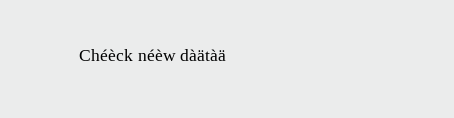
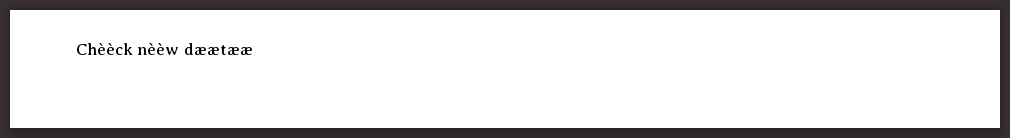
- Chéèck néèw dàätàä
+ Chèèck nèèw dæætææ

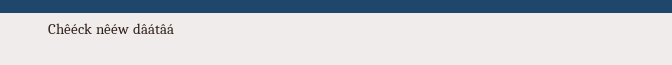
- Chèèck nèèw dæætææ
+ Chêéck nêéw dâátâá

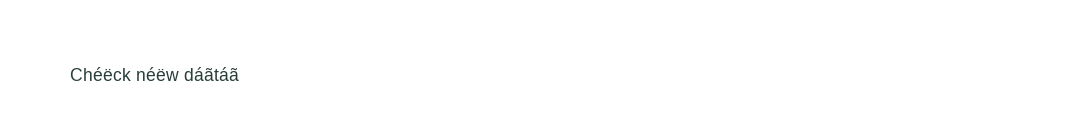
- Chêéck nêéw dâátâá
+ Chéëck néëw dáãtáã

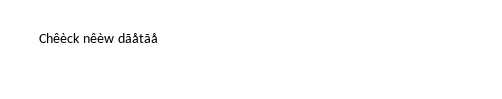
- Chéëck néëw dáãtáã
+ Chêèck nêèw dãåtãå

